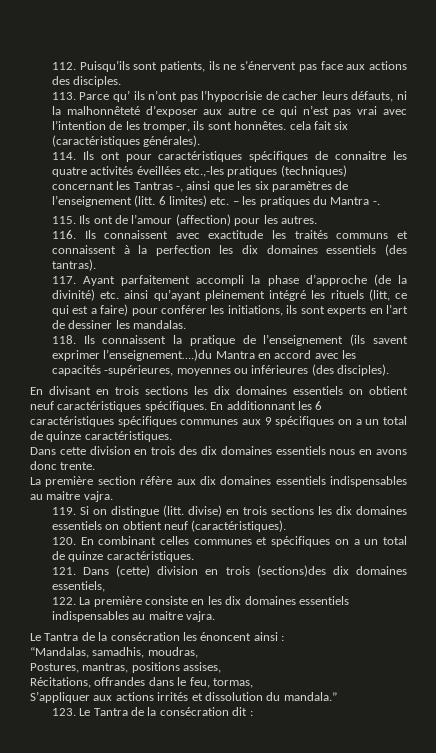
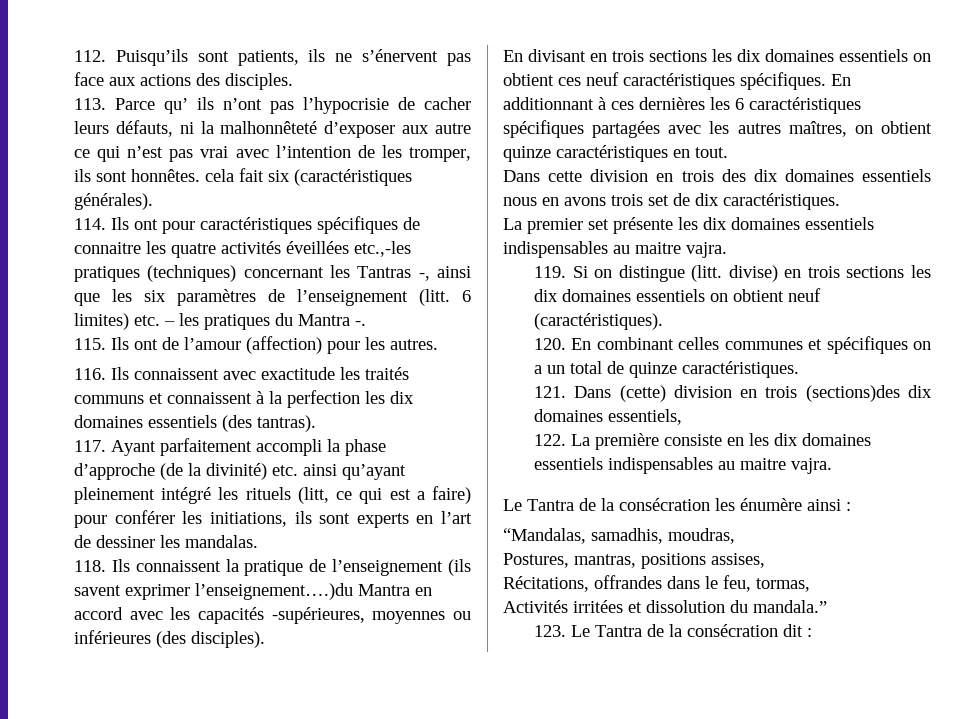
- En divisant en trois sections les dix domaines essentiels on obtient neuf caractéristiques spécifiques.
+ En divisant en trois sections les dix domaines essentiels on obtient ces neuf caractéristiques spécifiques.
- En additionnant les 6 caractéristiques spécifiques communes aux 9 spécifiques on a un total de quinze caractéristiques.
+ En additionnant à ces dernières les 6 caractéristiques spécifiques partagées avec les autres maîtres, on obtient quinze caractéristiques en tout.
- Dans cette division en trois des dix domaines essentiels nous en avons donc trente.
- La première section réfère aux dix domaines essentiels indispensables au maitre vajra.
+ Dans cette division en trois des dix domaines essentiels nous en avons trois set de dix caractéristiques.
+ La premier set présente les dix domaines essentiels indispensables au maitre vajra.
- Le Tantra de la consécration les énoncent ainsi :
+ Le Tantra de la consécration les énumère ainsi :
- S’appliquer aux actions irrités et dissolution du mandala.”
+ Activités irritées et dissolution du mandala.”

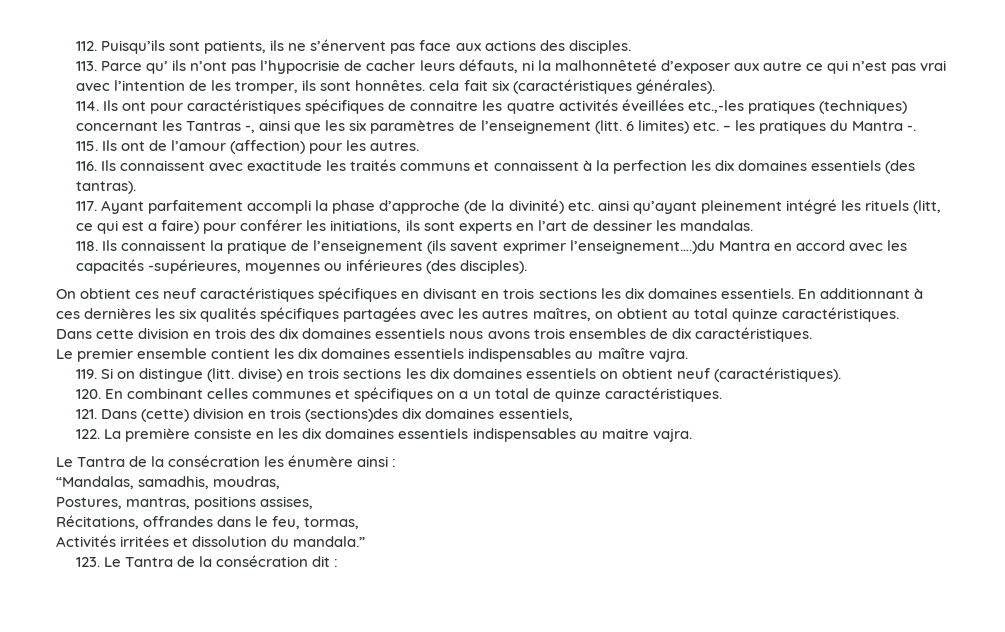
- En divisant en trois sections les dix domaines essentiels on obtient ces neuf caractéristiques spécifiques.
+ On obtient ces neuf caractéristiques spécifiques en divisant en trois sections les dix domaines essentiels.
- En additionnant à ces dernières les 6 caractéristiques spécifiques partagées avec les autres maîtres, on obtient quinze caractéristiques en tout.
+ En additionnant à ces dernières les six qualités spécifiques partagées avec les autres maîtres, on obtient au total quinze caractéristiques.
- Dans cette division en trois des dix domaines essentiels nous en avons trois set de dix caractéristiques.
+ Dans cette division en trois des dix domaines essentiels nous avons trois ensembles de dix caractéristiques.
- La premier set présente les dix domaines essentiels indispensables au maitre vajra.
+ Le premier ensemble contient les dix domaines essentiels indispensables au maître vajra.

